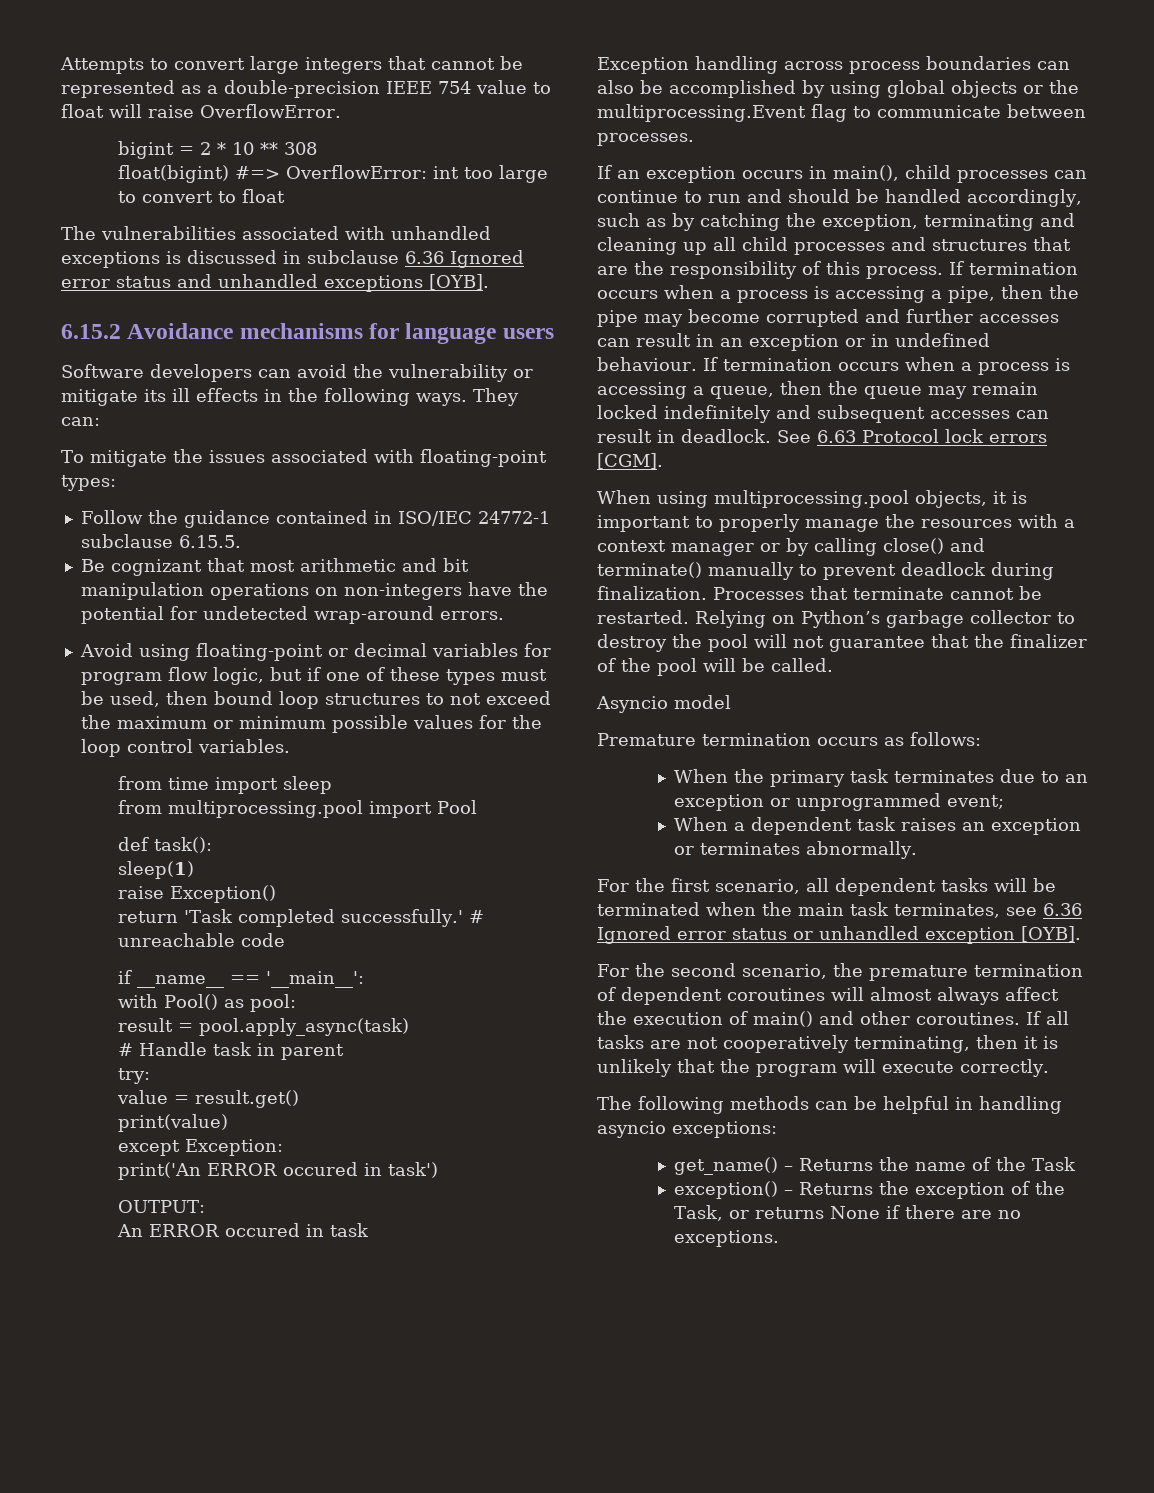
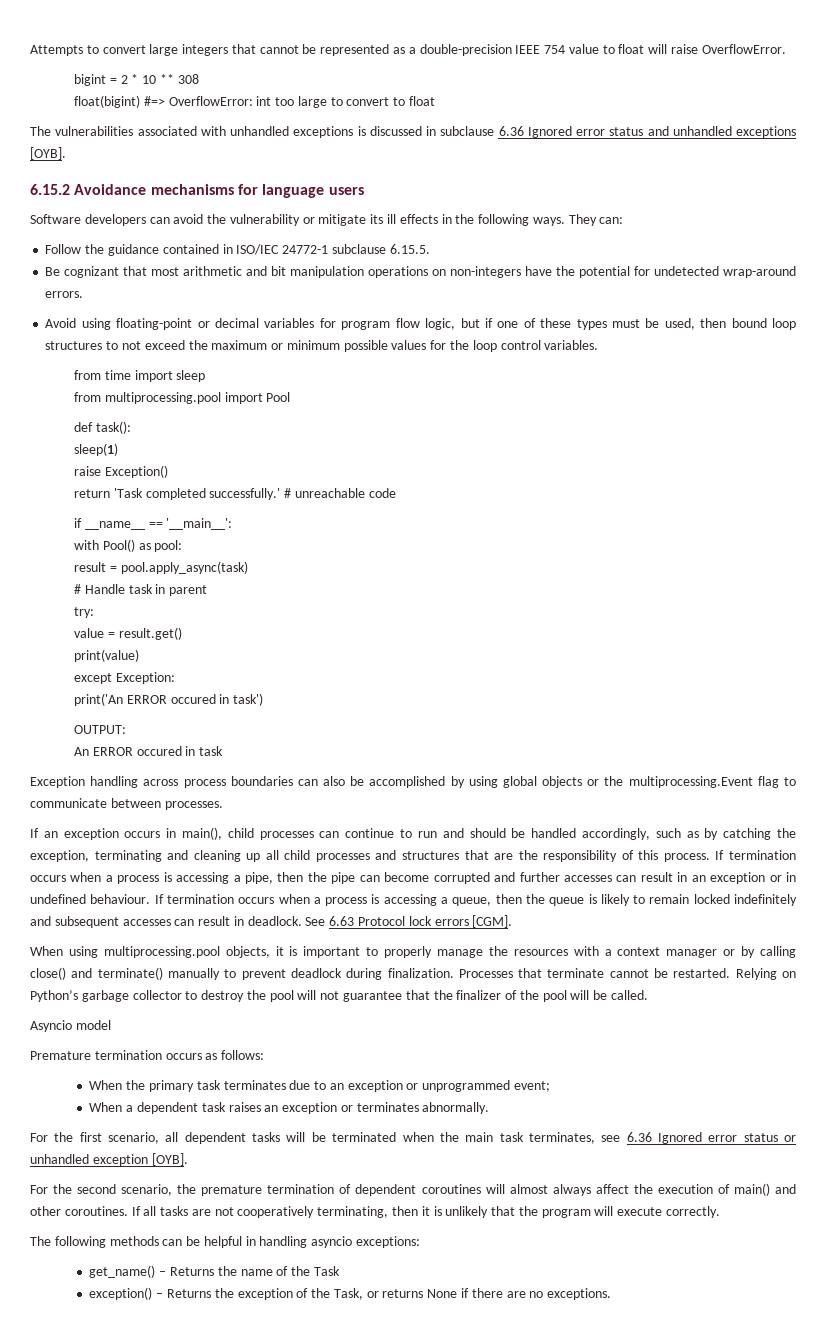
- To mitigate the issues associated with floating-point types:
- If termination occurs when a process is accessing a pipe, then the pipe may become corrupted and further accesses can result in an exception or in undefined behaviour.
+ If termination occurs when a process is accessing a pipe, then the pipe can become corrupted and further accesses can result in an exception or in undefined behaviour.
- If termination occurs when a process is accessing a queue, then the queue may remain locked indefinitely and subsequent accesses can result in deadlock.
+ If termination occurs when a process is accessing a queue, then the queue is likely to remain locked indefinitely and subsequent accesses can result in deadlock.

